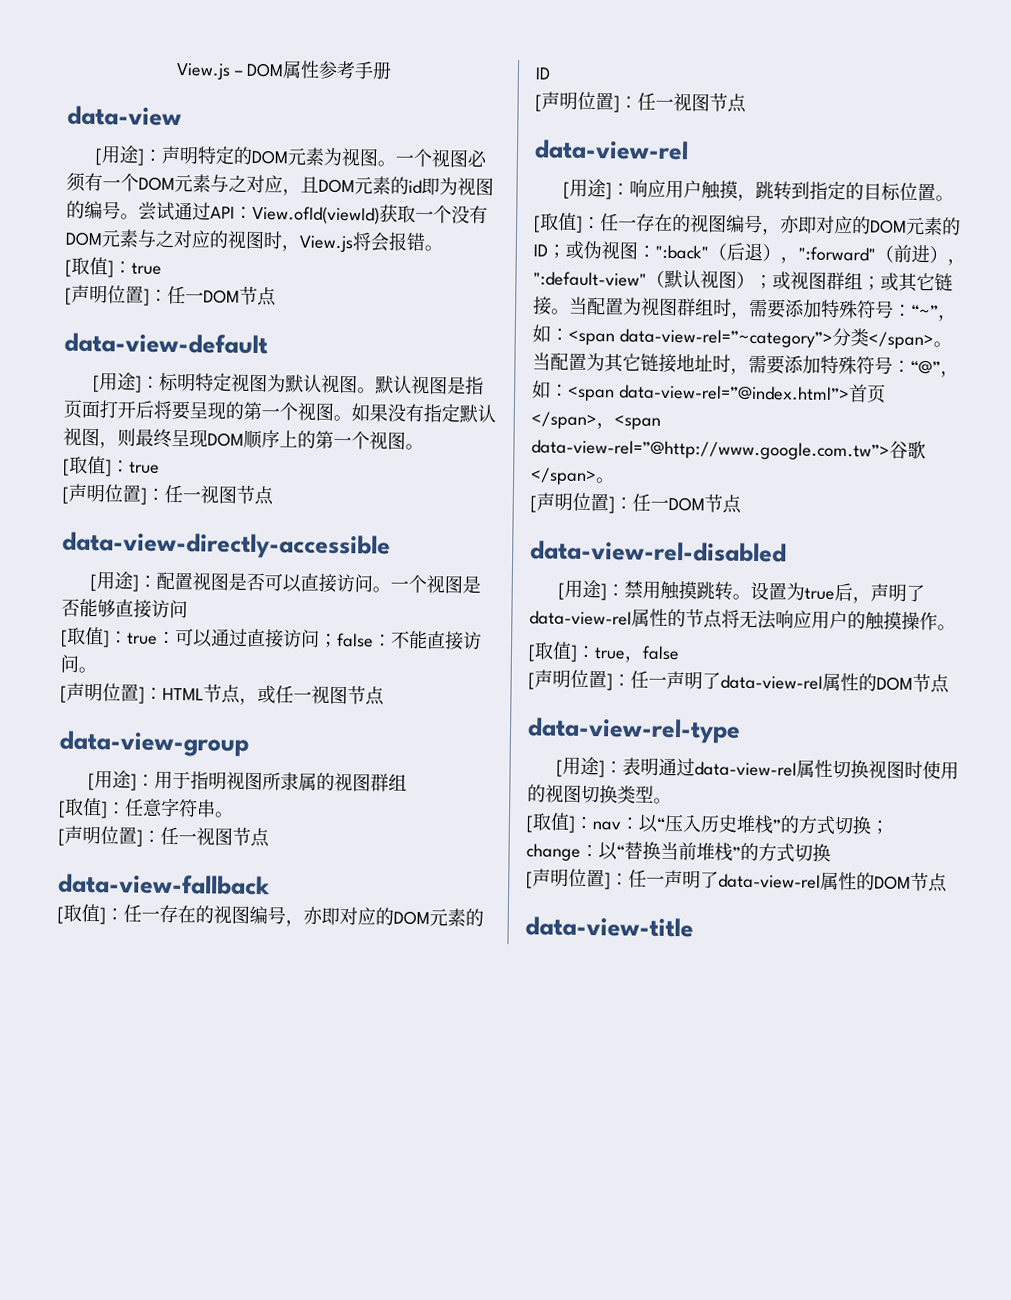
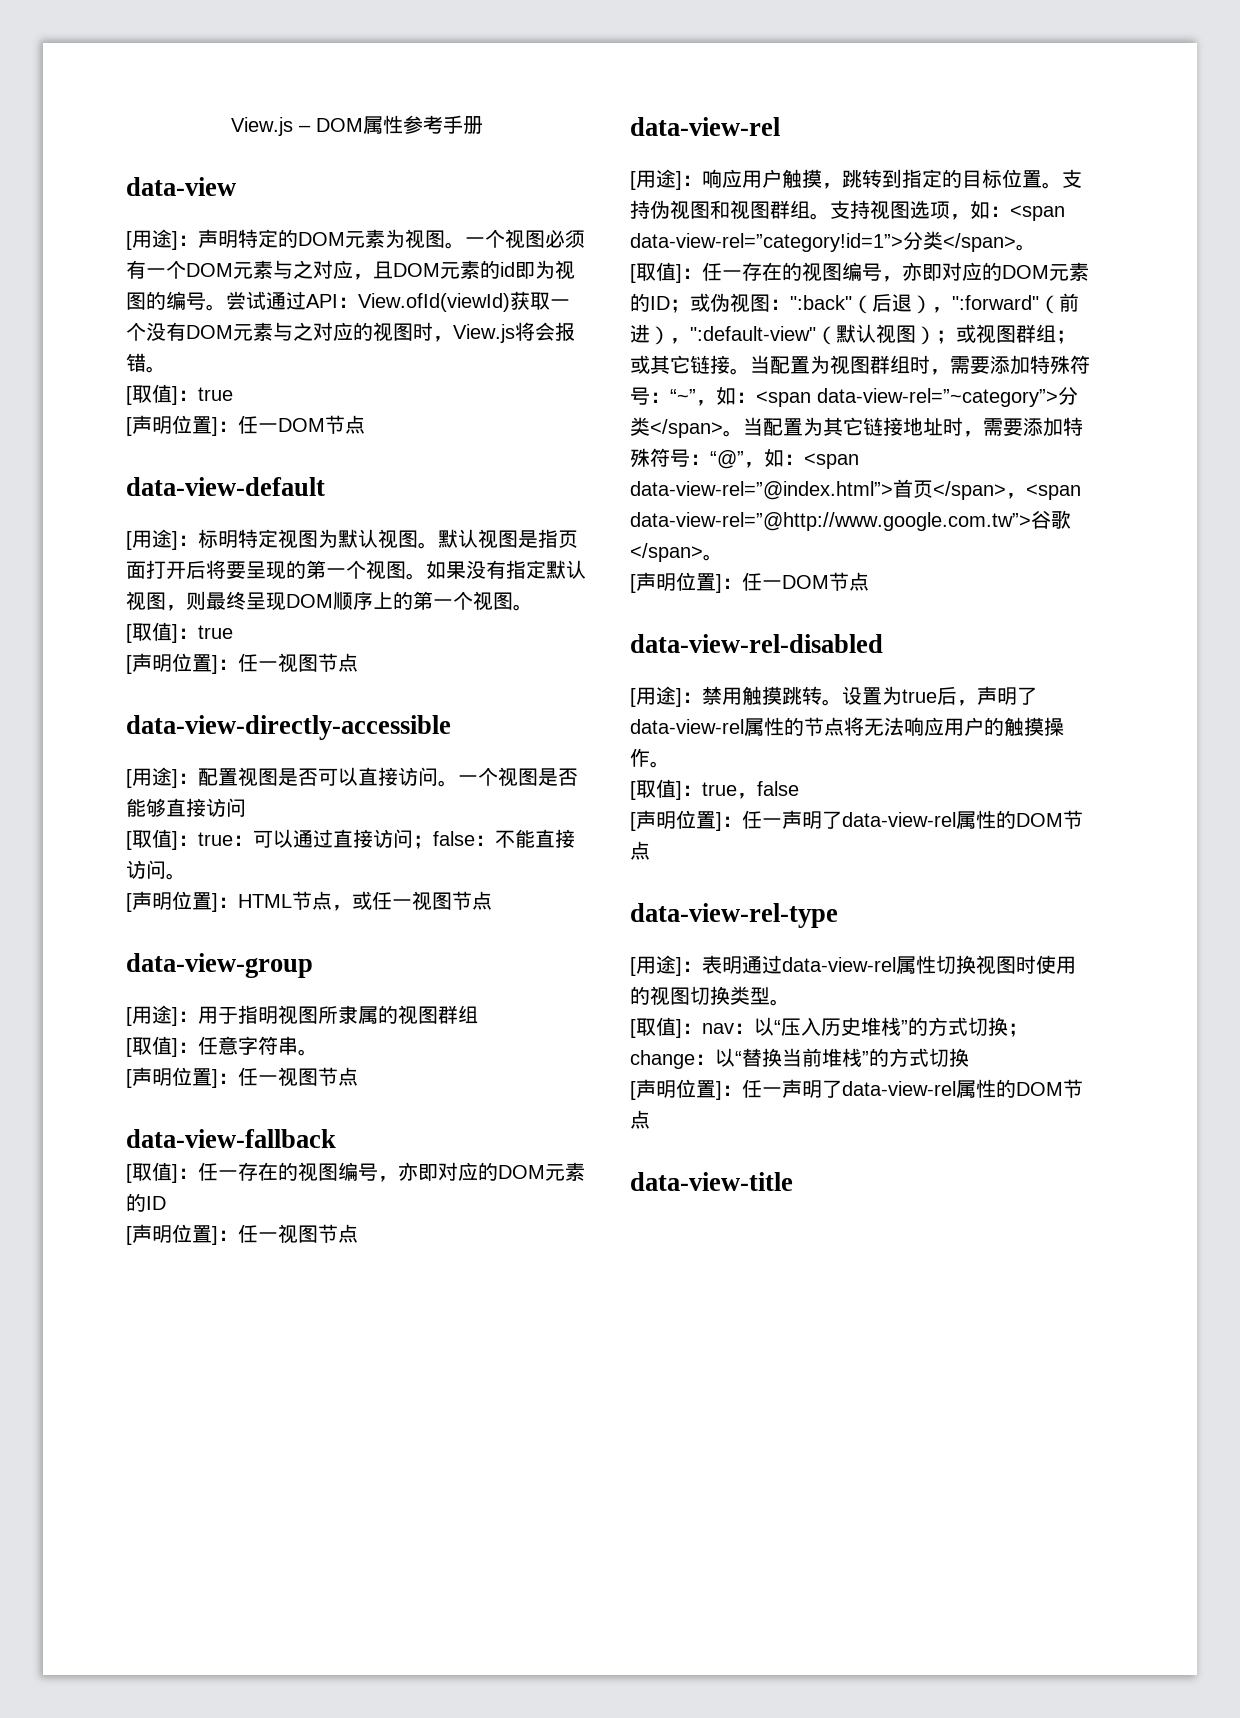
+ 支持伪视图和视图群组。支持视图选项，如：<span data-view-rel=”category!id=1”>分类</span>。

